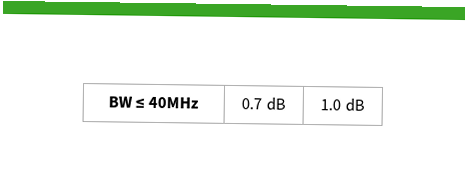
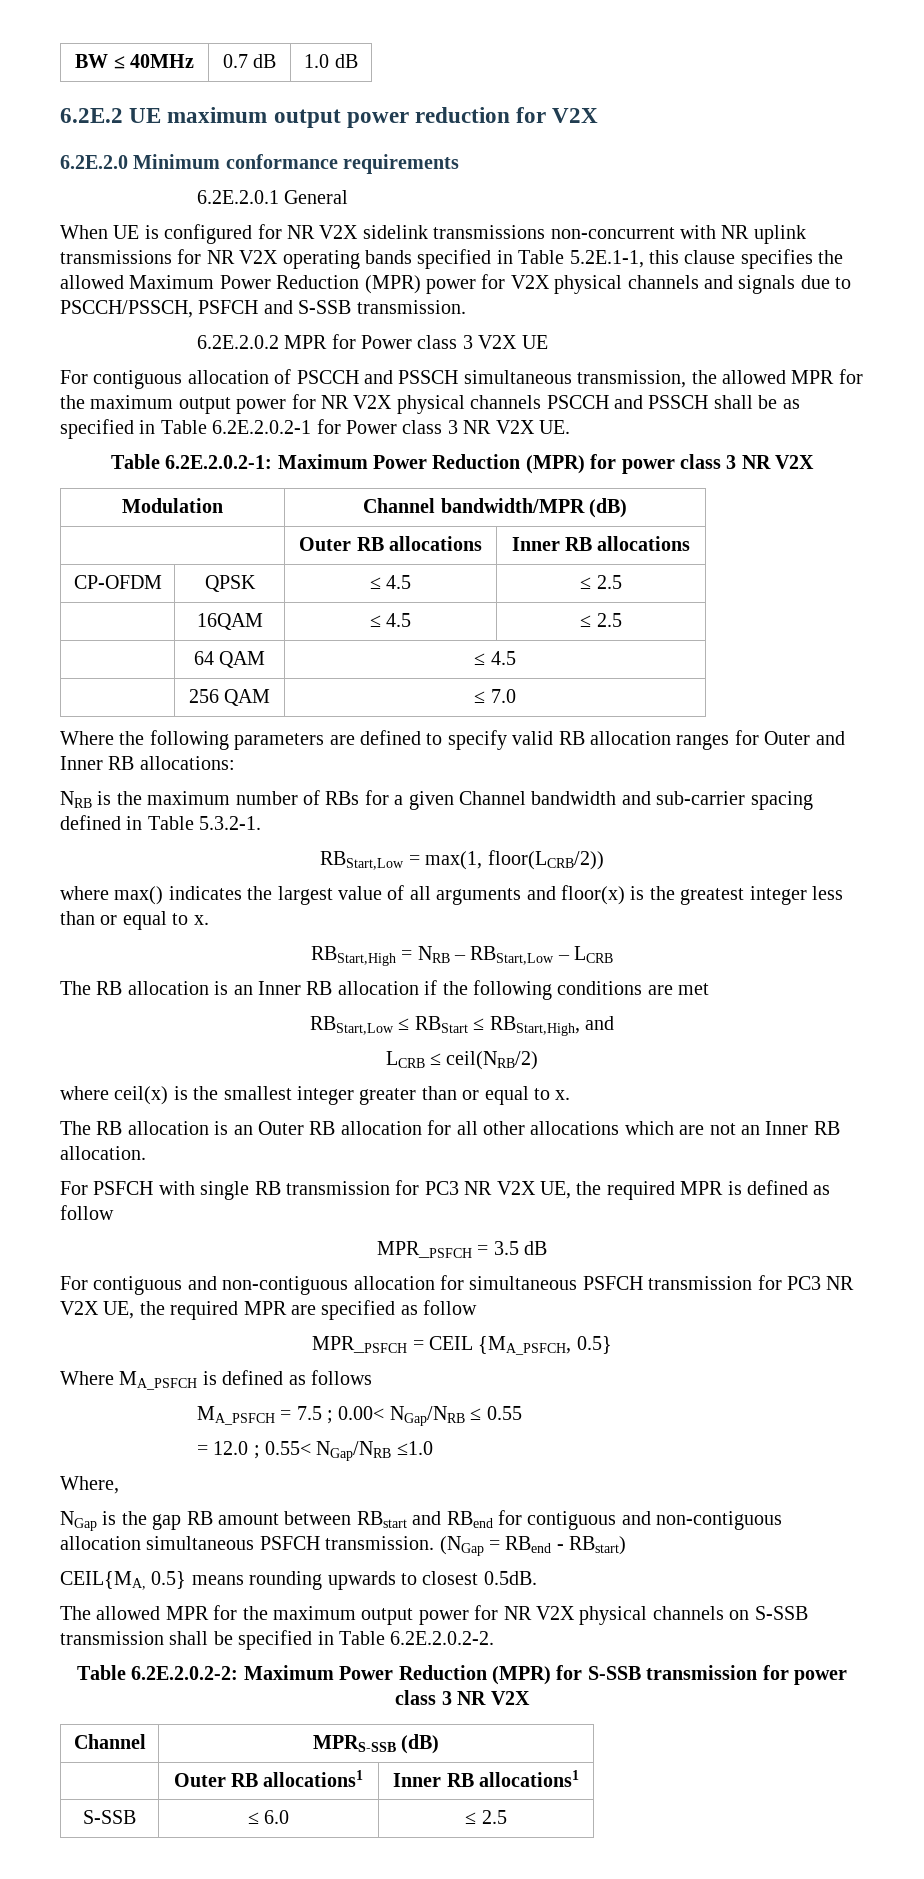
+ 6.2E.2 UE maximum output power reduction for V2X
+ 6.2E.2.0 Minimum conformance requirements
+ 6.2E.2.0.1 General
+ When UE is configured for NR V2X sidelink transmissions non-concurrent with NR uplink transmissions for NR V2X operating bands specified in Table 5.2E.1-1, this clause specifies the allowed Maximum Power Reduction (MPR) power for V2X physical channels and signals due to PSCCH/PSSCH, PSFCH and S-SSB transmission.
+ 6.2E.2.0.2 MPR for Power class 3 V2X UE
+ For contiguous allocation of PSCCH and PSSCH simultaneous transmission, the allowed MPR for the maximum output power for NR V2X physical channels PSCCH and PSSCH shall be as specified in Table 6.2E.2.0.2-1 for Power class 3 NR V2X UE.
+ Table 6.2E.2.0.2-1: Maximum Power Reduction (MPR) for power class 3 NR V2X
+ Modulation | Channel bandwidth/MPR (dB)
+ | Outer RB allocations | Inner RB allocations
+ CP-OFDM | QPSK | ≤ 4.5 | ≤ 2.5
+ | 16QAM | ≤ 4.5 | ≤ 2.5
+ | 64 QAM | ≤ 4.5
+ | 256 QAM | ≤ 7.0
+ Where the following parameters are defined to specify valid RB allocation ranges for Outer and Inner RB allocations:
+ NRB is the maximum number of RBs for a given Channel bandwidth and sub-carrier spacing defined in Table 5.3.2-1.
+ RBStart,Low = max(1, floor(LCRB/2))
+ where max() indicates the largest value of all arguments and floor(x) is the greatest integer less than or equal to x.
+ RBStart,High = NRB – RBStart,Low – LCRB
+ The RB allocation is an Inner RB allocation if the following conditions are met
+ RBStart,Low ≤ RBStart ≤ RBStart,High, and
+ LCRB ≤ ceil(NRB/2)
+ where ceil(x) is the smallest integer greater than or equal to x.
+ The RB allocation is an Outer RB allocation for all other allocations which are not an Inner RB allocation.
+ For PSFCH with single RB transmission for PC3 NR V2X UE, the required MPR is defined as follow
+ MPR_PSFCH = 3.5 dB
+ For contiguous and non-contiguous allocation for simultaneous PSFCH transmission for PC3 NR V2X UE, the required MPR are specified as follow
+ MPR_PSFCH = CEIL {MA_PSFCH, 0.5}
+ Where MA_PSFCH is defined as follows
+ MA_PSFCH = 7.5 ; 0.00< NGap/NRB ≤ 0.55
+ = 12.0 ; 0.55< NGap/NRB ≤1.0
+ Where,
+ NGap is the gap RB amount between RBstart and RBend for contiguous and non-contiguous allocation simultaneous PSFCH transmission. (NGap = RBend - RBstart)
+ CEIL{MA, 0.5} means rounding upwards to closest 0.5dB.
+ The allowed MPR for the maximum output power for NR V2X physical channels on S-SSB transmission shall be specified in Table 6.2E.2.0.2-2.
+ Table 6.2E.2.0.2-2: Maximum Power Reduction (MPR) for S-SSB transmission for power class 3 NR V2X
+ Channel | MPRS-SSB (dB)
+ | Outer RB allocations1 | Inner RB allocations1
+ S-SSB | ≤ 6.0 | ≤ 2.5

